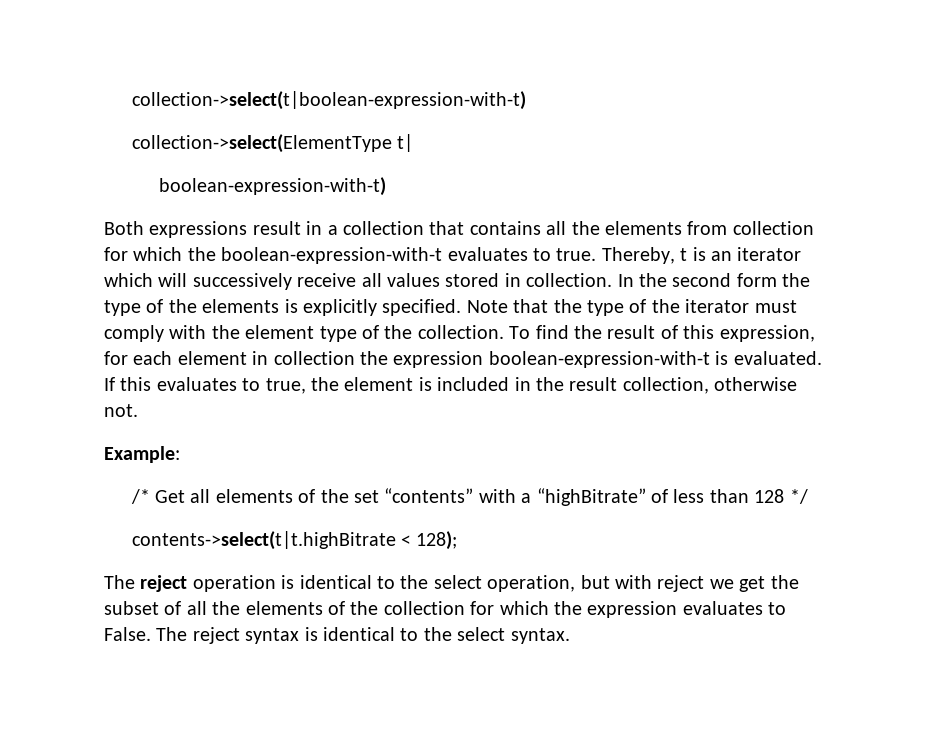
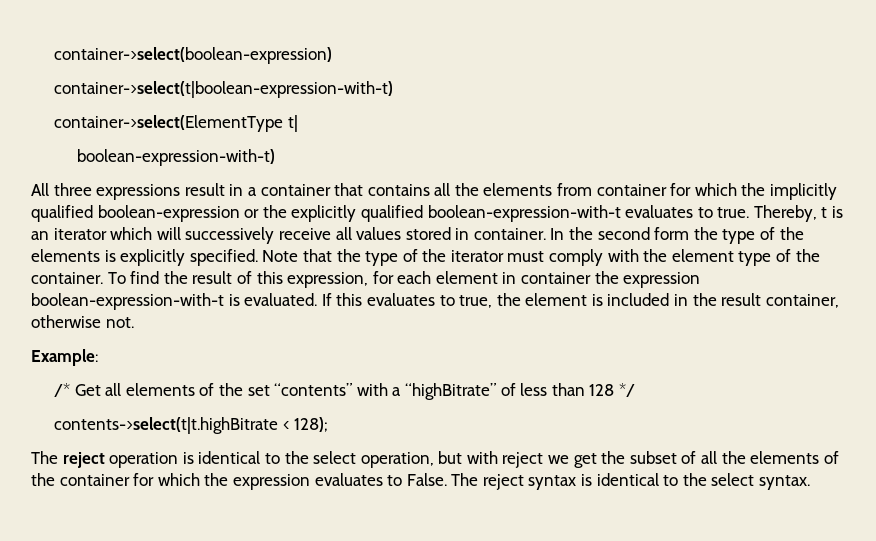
- collection->select(t|boolean-expression-with-t)
- collection->select(ElementType t|
+ container->select(boolean-expression)
+ container->select(t|boolean-expression-with-t)
+ container->select(ElementType t|
- Both expressions result in a collection that contains all the elements from collection for which the boolean-expression-with-t evaluates to true.
+ All three expressions result in a container that contains all the elements from container for which the implicitly qualified boolean-expression or the explicitly qualified boolean-expression-with-t evaluates to true.
- Thereby, t is an iterator which will successively receive all values stored in collection.
+ Thereby, t is an iterator which will successively receive all values stored in container.
- Note that the type of the iterator must comply with the element type of the collection.
+ Note that the type of the iterator must comply with the element type of the container.
- To find the result of this expression, for each element in collection the expression boolean-expression-with-t is evaluated.
+ To find the result of this expression, for each element in container the expression boolean-expression-with-t is evaluated.
- If this evaluates to true, the element is included in the result collection, otherwise not.
+ If this evaluates to true, the element is included in the result container, otherwise not.
- The reject operation is identical to the select operation, but with reject we get the subset of all the elements of the collection for which the expression evaluates to False.
+ The reject operation is identical to the select operation, but with reject we get the subset of all the elements of the container for which the expression evaluates to False.

